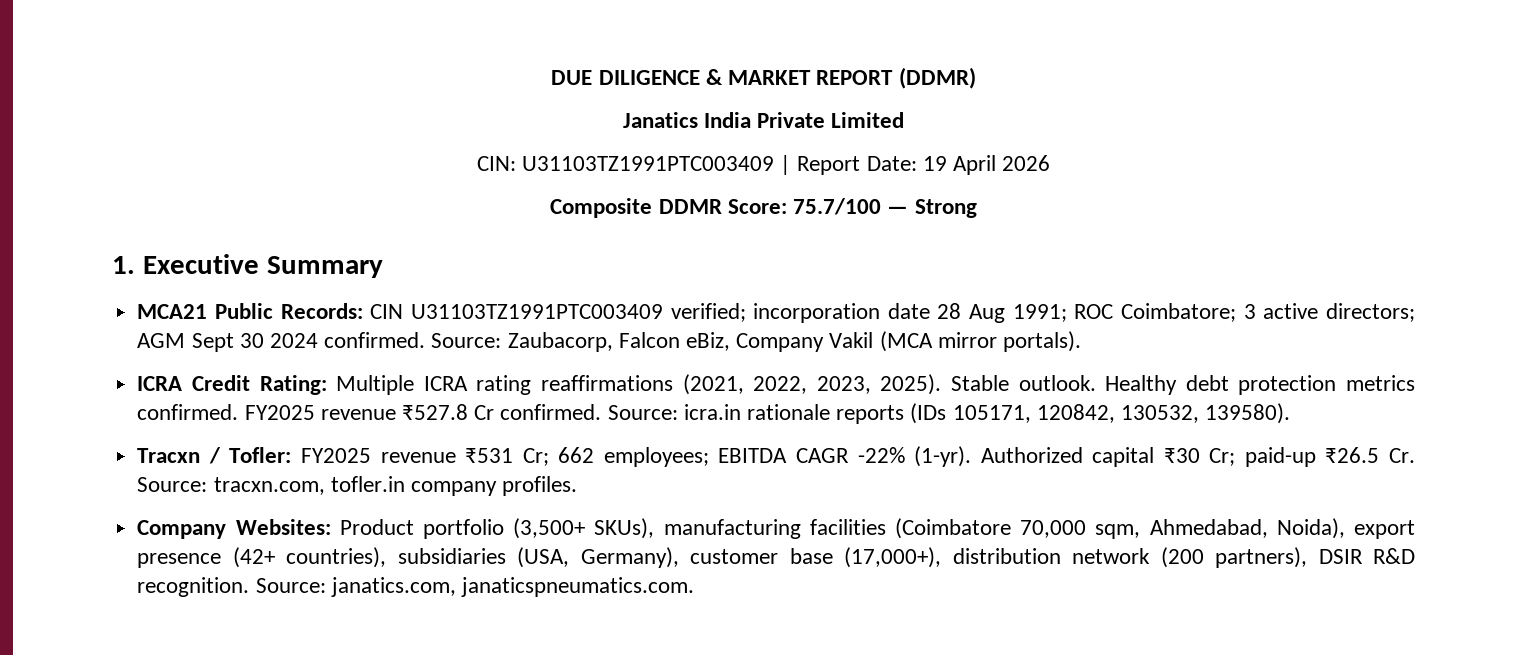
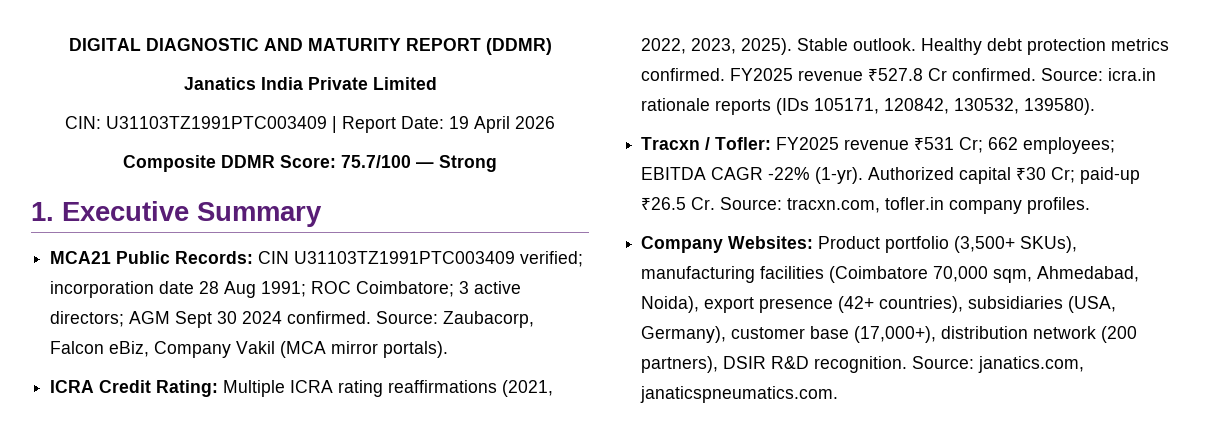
- DUE DILIGENCE & MARKET REPORT (DDMR)
+ DIGITAL DIAGNOSTIC AND MATURITY REPORT (DDMR)

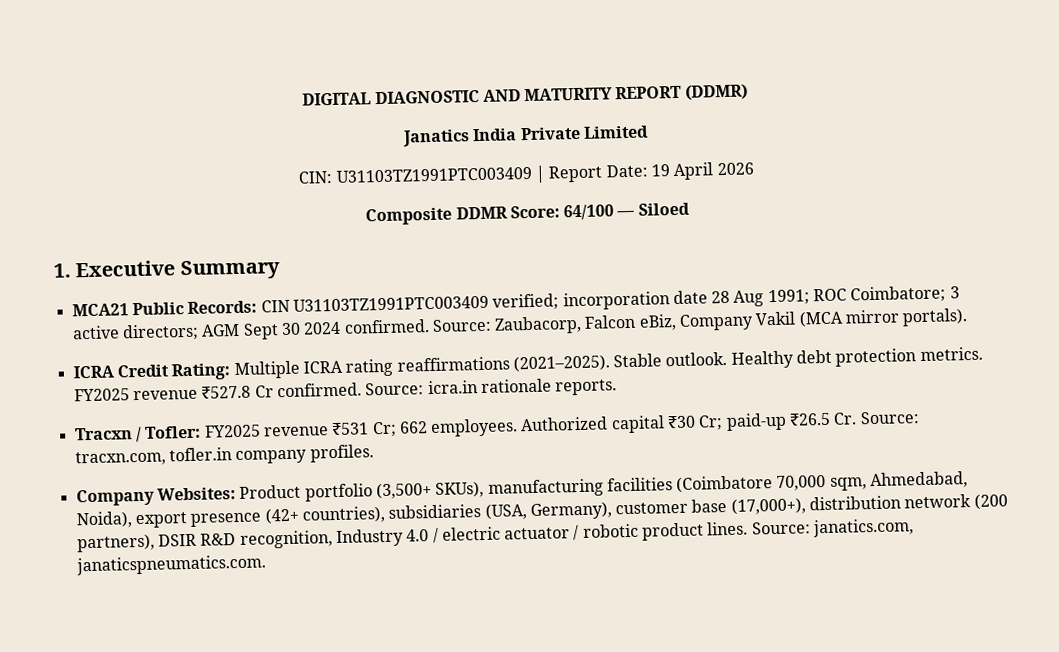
- Composite DDMR Score: 75.7/100 — Strong
+ Composite DDMR Score: 64/100 — Siloed
- ICRA Credit Rating: Multiple ICRA rating reaffirmations (2021, 2022, 2023, 2025).
+ ICRA Credit Rating: Multiple ICRA rating reaffirmations (2021–2025).
- Healthy debt protection metrics confirmed.
+ Healthy debt protection metrics.
- Source: icra.in rationale reports (IDs 105171, 120842, 130532, 139580).
+ Source: icra.in rationale reports.
- Tracxn / Tofler: FY2025 revenue ₹531 Cr; 662 employees; EBITDA CAGR -22% (1-yr).
+ Tracxn / Tofler: FY2025 revenue ₹531 Cr; 662 employees.
- Company Websites: Product portfolio (3,500+ SKUs), manufacturing facilities (Coimbatore 70,000 sqm, Ahmedabad, Noida), export presence (42+ countries), subsidiaries (USA, Germany), customer base (17,000+), distribution network (200 partners), DSIR R&D recognition.
+ Company Websites: Product portfolio (3,500+ SKUs), manufacturing facilities (Coimbatore 70,000 sqm, Ahmedabad, Noida), export presence (42+ countries), subsidiaries (USA, Germany), customer base (17,000+), distribution network (200 partners), DSIR R&D recognition, Industry 4.0 / electric actuator / robotic product lines.

